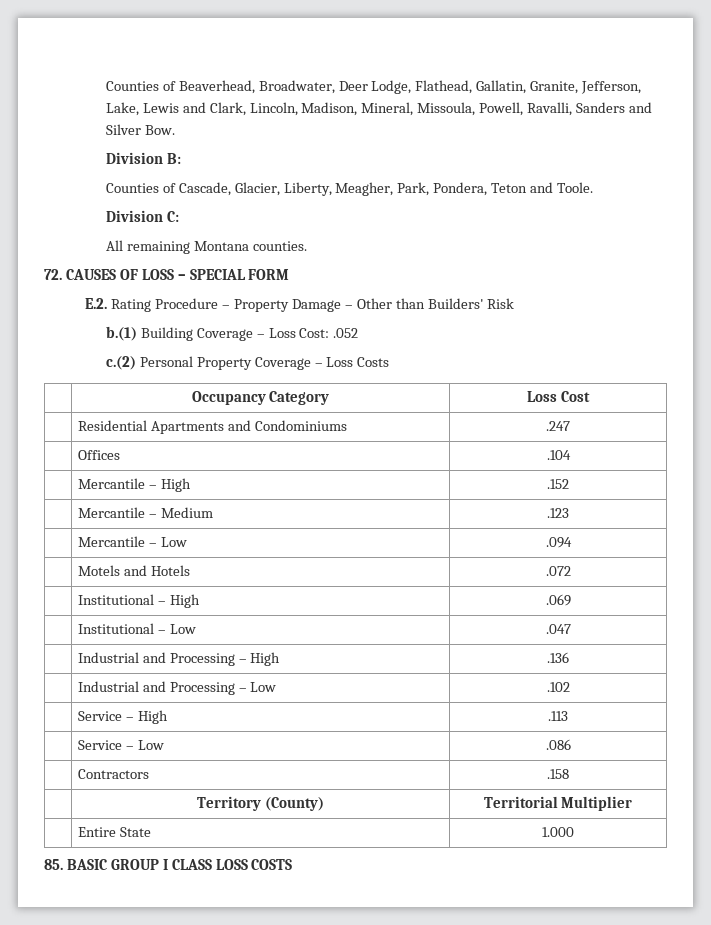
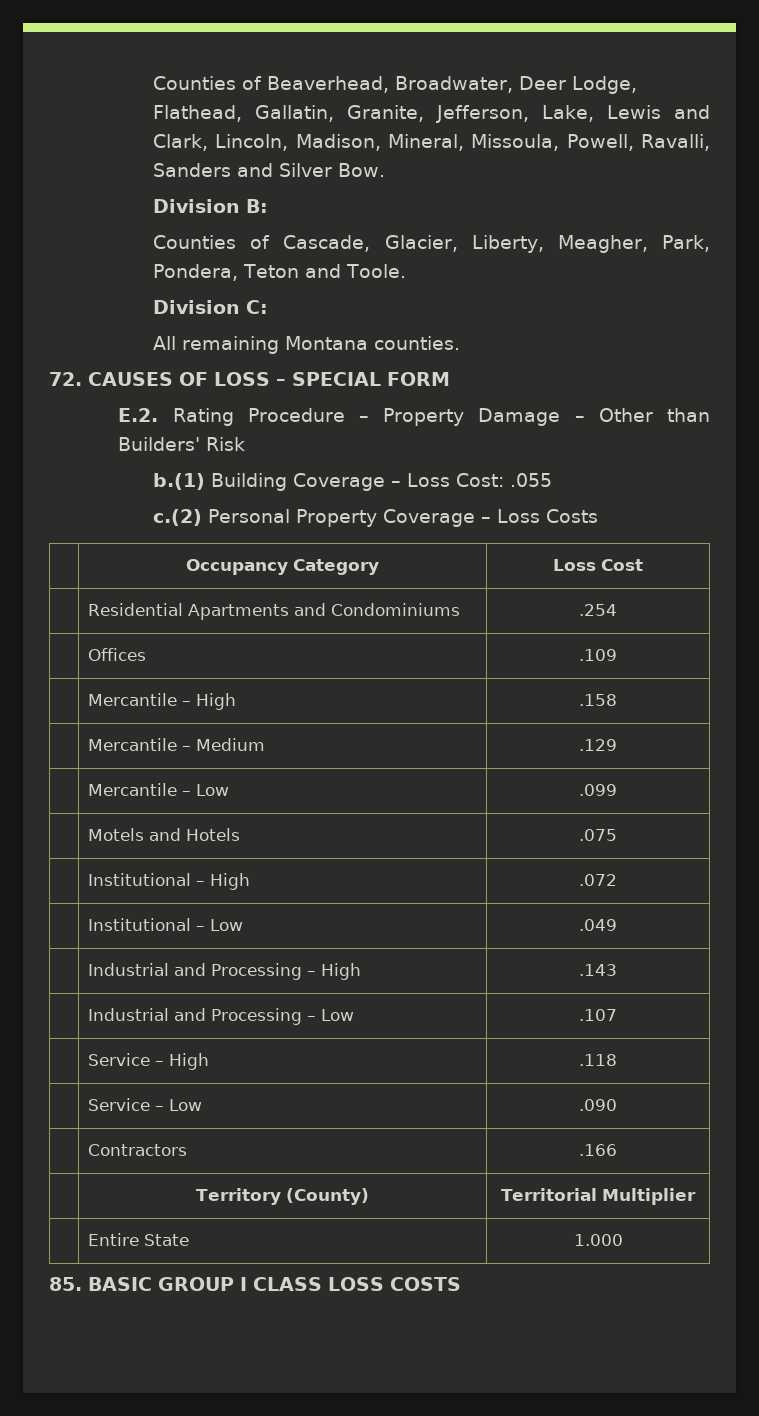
- b.(1) Building Coverage – Loss Cost: .052
+ b.(1) Building Coverage – Loss Cost: .055
- | Residential Apartments and Condominiums | .247
+ | Residential Apartments and Condominiums | .254
- | Offices | .104
+ | Offices | .109
- | Mercantile – High | .152
+ | Mercantile – High | .158
- | Mercantile – Medium | .123
+ | Mercantile – Medium | .129
- | Mercantile – Low | .094
+ | Mercantile – Low | .099
- | Motels and Hotels | .072
+ | Motels and Hotels | .075
- | Institutional – High | .069
+ | Institutional – High | .072
- | Institutional – Low | .047
+ | Institutional – Low | .049
- | Industrial and Processing – High | .136
+ | Industrial and Processing – High | .143
- | Industrial and Processing – Low | .102
+ | Industrial and Processing – Low | .107
- | Service – High | .113
+ | Service – High | .118
- | Service – Low | .086
+ | Service – Low | .090
- | Contractors | .158
+ | Contractors | .166

